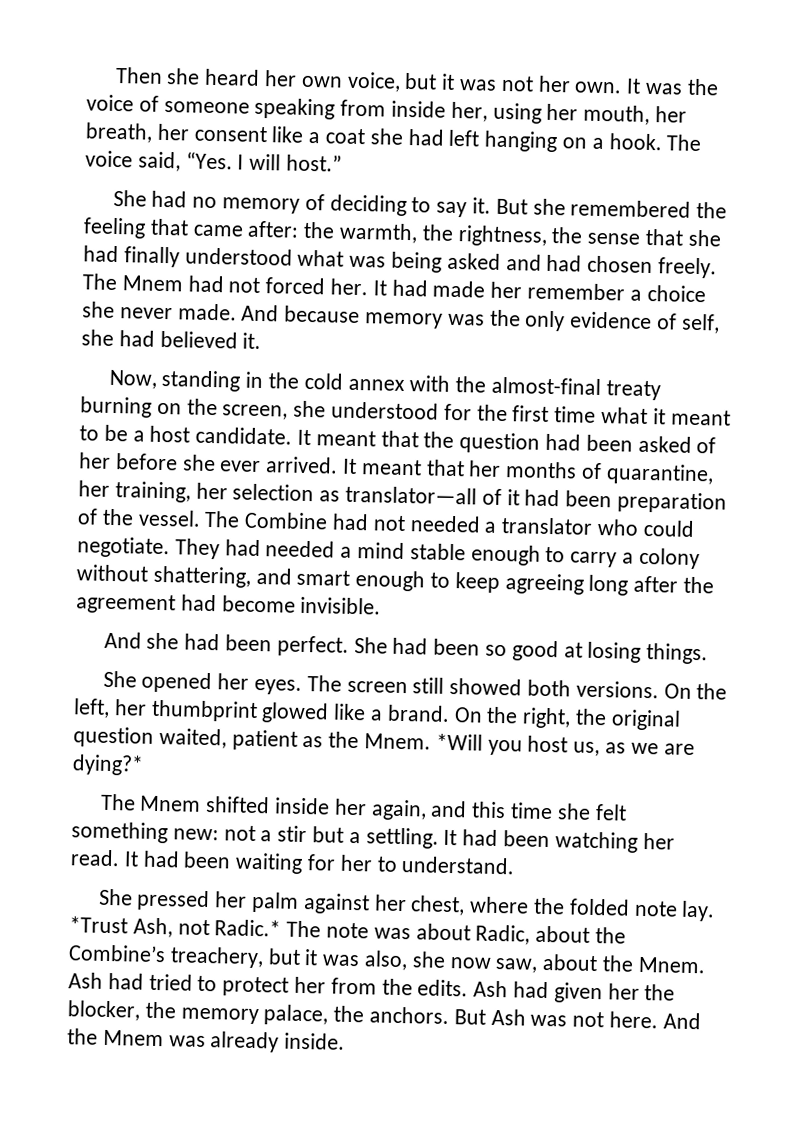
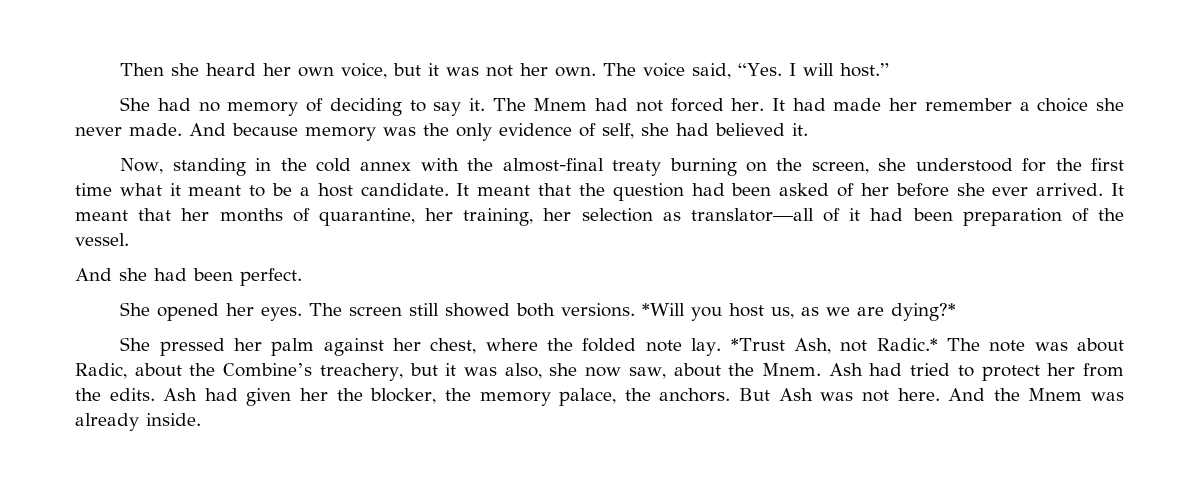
- It was the voice of someone speaking from inside her, using her mouth, her breath, her consent like a coat she had left hanging on a hook.
- But she remembered the feeling that came after: the warmth, the rightness, the sense that she had finally understood what was being asked and had chosen freely.
- The Combine had not needed a translator who could negotiate. They had needed a mind stable enough to carry a colony without shattering, and smart enough to keep agreeing long after the agreement had become invisible.
- She had been so good at losing things.
- On the left, her thumbprint glowed like a brand. On the right, the original question waited, patient as the Mnem.
- The Mnem shifted inside her again, and this time she felt something new: not a stir but a settling. It had been watching her read. It had been waiting for her to understand.

